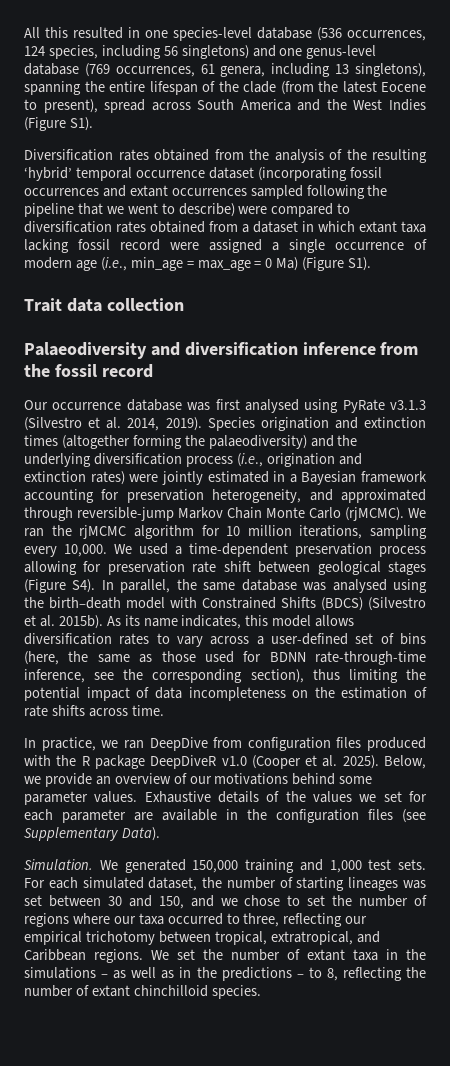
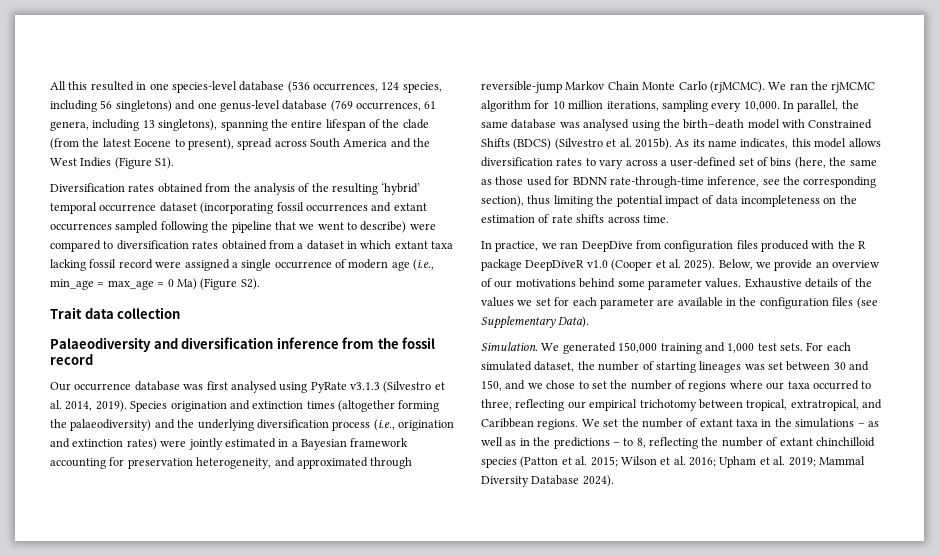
- Diversification rates obtained from the analysis of the resulting ‘hybrid’ temporal occurrence dataset (incorporating fossil occurrences and extant occurrences sampled following the pipeline that we went to describe) were compared to diversification rates obtained from a dataset in which extant taxa lacking fossil record were assigned a single occurrence of modern age (i.e., min_age = max_age = 0 Ma) (Figure S1).
+ Diversification rates obtained from the analysis of the resulting ‘hybrid’ temporal occurrence dataset (incorporating fossil occurrences and extant occurrences sampled following the pipeline that we went to describe) were compared to diversification rates obtained from a dataset in which extant taxa lacking fossil record were assigned a single occurrence of modern age (i.e., min_age = max_age = 0 Ma) (Figure S2).
- We used a time-dependent preservation process allowing for preservation rate shift between geological stages (Figure S4). In parallel, the same database was analysed using the birth–death model with Constrained Shifts (BDCS) (Silvestro et al. 2015b).
+ In parallel, the same database was analysed using the birth–death model with Constrained Shifts (BDCS) (Silvestro et al. 2015b).
- We set the number of extant taxa in the simulations – as well as in the predictions – to 8, reflecting the number of extant chinchilloid species.
+ We set the number of extant taxa in the simulations – as well as in the predictions – to 8, reflecting the number of extant chinchilloid species (Patton et al. 2015; Wilson et al. 2016; Upham et al. 2019; Mammal Diversity Database 2024).

